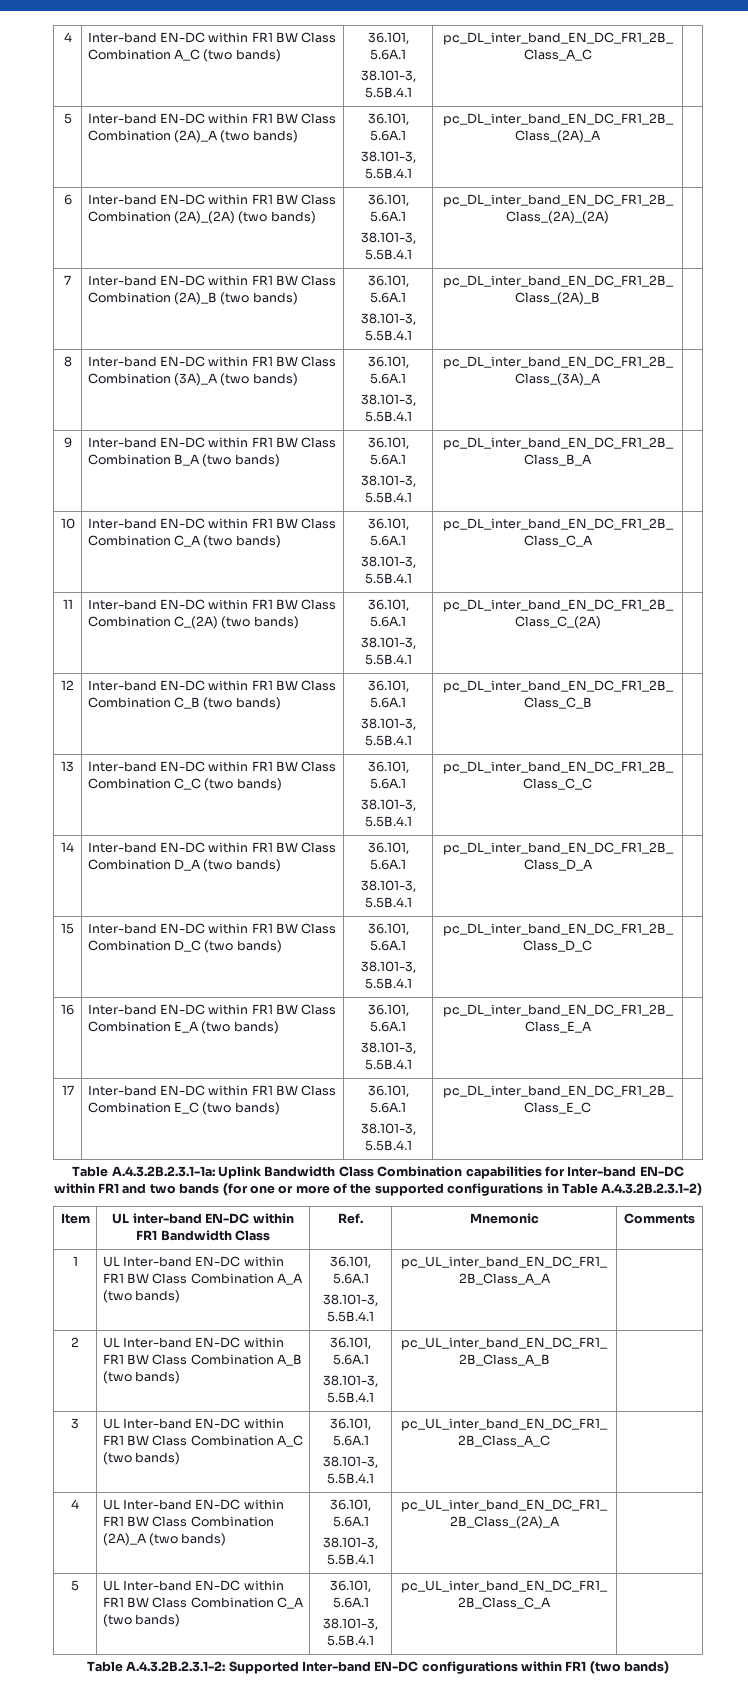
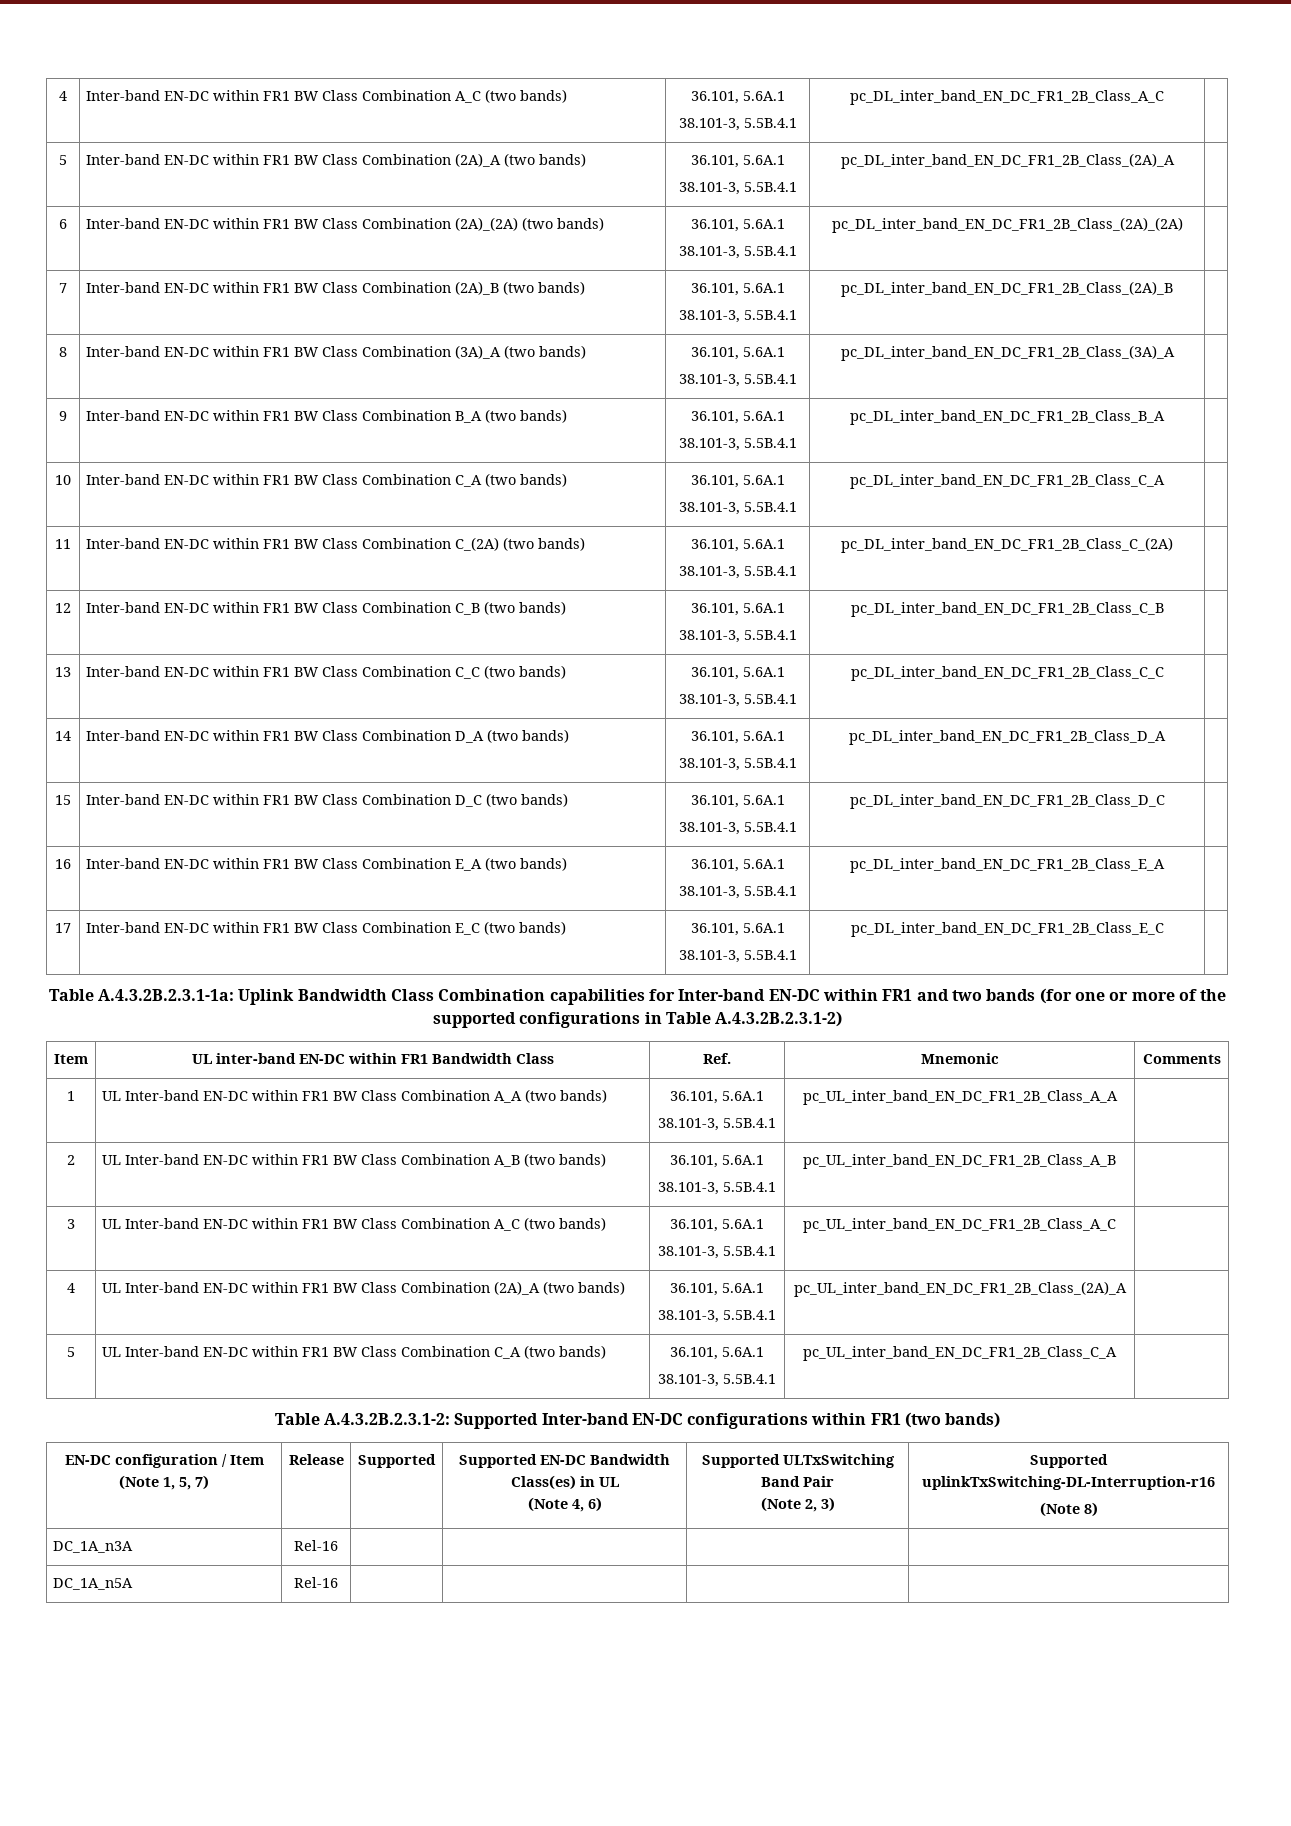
+ EN-DC configuration / Item (Note 1, 5, 7) | Release | Supported | Supported EN-DC Bandwidth Class(es) in UL
+ (Note 4, 6) | Supported ULTxSwitching Band Pair
+ (Note 2, 3) | Supported uplinkTxSwitching-DL-Interruption-r16
+ (Note 8)
+ DC_1A_n3A | Rel-16 | | | |
+ DC_1A_n5A | Rel-16 | | | |

